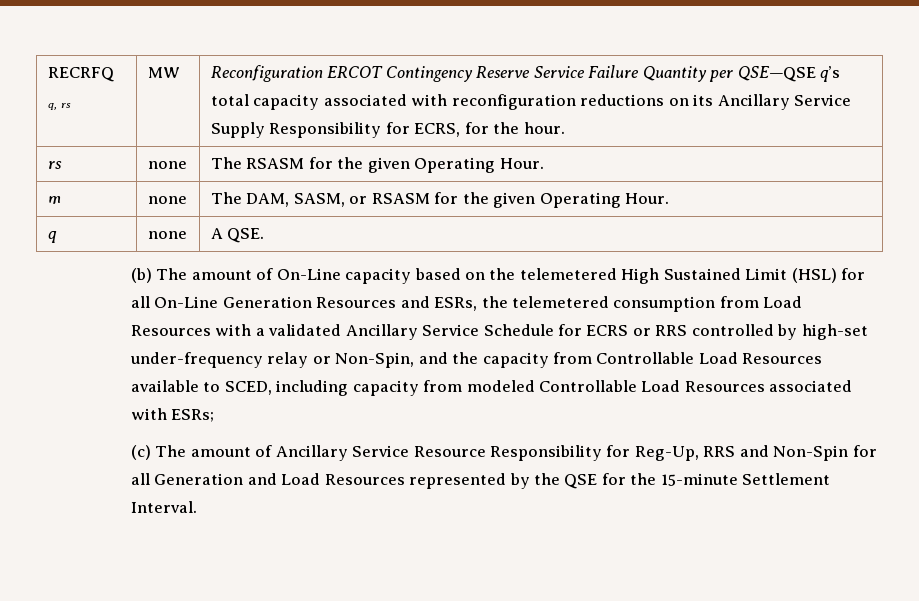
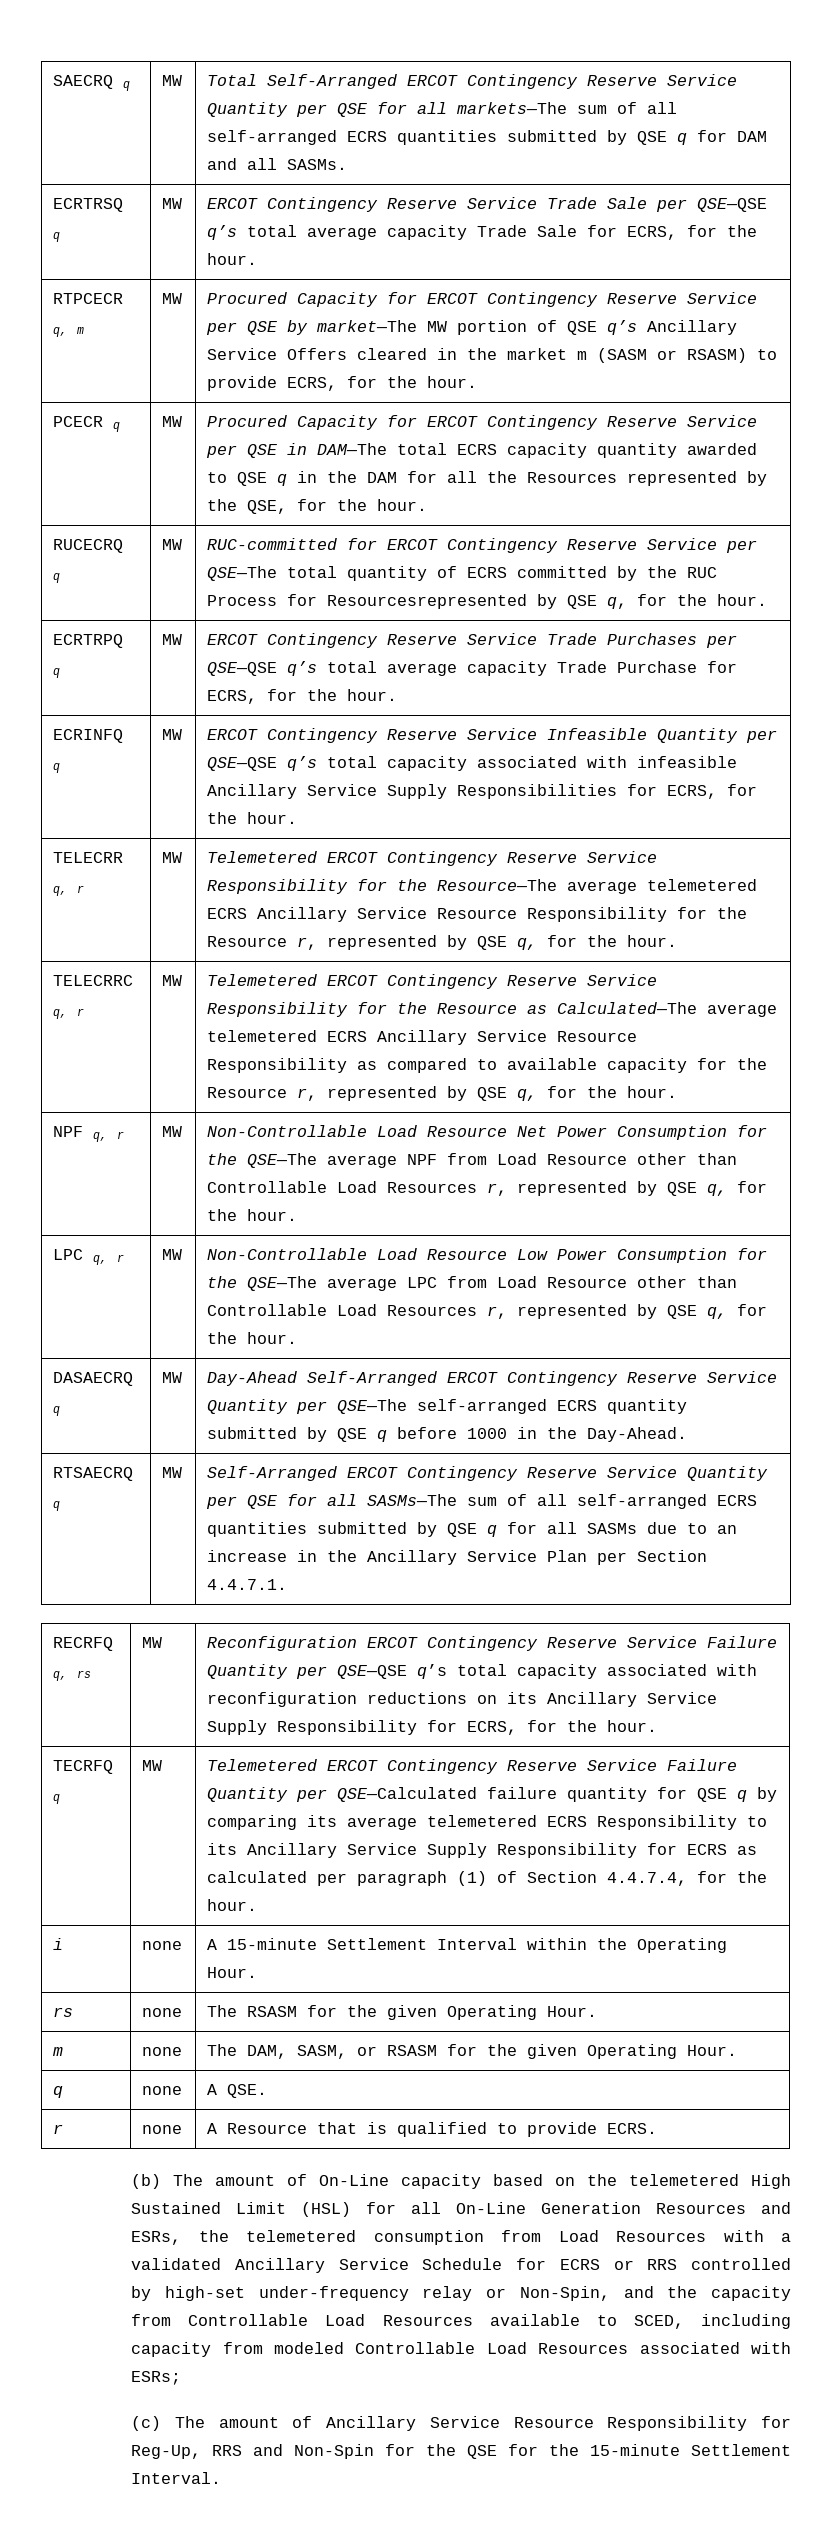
+ SAECRQ q | MW | Total Self-Arranged ERCOT Contingency Reserve Service Quantity per QSE for all markets—The sum of all self-arranged ECRS quantities submitted by QSE q for DAM and all SASMs.
+ ECRTRSQ q | MW | ERCOT Contingency Reserve Service Trade Sale per QSE—QSE q’s total average capacity Trade Sale for ECRS, for the hour.
+ RTPCECR q, m | MW | Procured Capacity for ERCOT Contingency Reserve Service per QSE by market—The MW portion of QSE q’s Ancillary Service Offers cleared in the market m (SASM or RSASM) to provide ECRS, for the hour.
+ PCECR q | MW | Procured Capacity for ERCOT Contingency Reserve Service per QSE in DAM—The total ECRS capacity quantity awarded to QSE q in the DAM for all the Resources represented by the QSE, for the hour.
+ RUCECRQ q | MW | RUC-committed for ERCOT Contingency Reserve Service per QSE—The total quantity of ECRS committed by the RUC Process for Resourcesrepresented by QSE q, for the hour.
+ ECRTRPQ q | MW | ERCOT Contingency Reserve Service Trade Purchases per QSE—QSE q’s total average capacity Trade Purchase for ECRS, for the hour.
+ ECRINFQ q | MW | ERCOT Contingency Reserve Service Infeasible Quantity per QSE—QSE q’s total capacity associated with infeasible Ancillary Service Supply Responsibilities for ECRS, for the hour.
+ TELECRR q, r | MW | Telemetered ERCOT Contingency Reserve Service Responsibility for the Resource—The average telemetered ECRS Ancillary Service Resource Responsibility for the Resource r, represented by QSE q, for the hour.
+ TELECRRC q, r | MW | Telemetered ERCOT Contingency Reserve Service Responsibility for the Resource as Calculated—The average telemetered ECRS Ancillary Service Resource Responsibility as compared to available capacity for the Resource r, represented by QSE q, for the hour.
+ NPF q, r | MW | Non-Controllable Load Resource Net Power Consumption for the QSE—The average NPF from Load Resource other than Controllable Load Resources r, represented by QSE q, for the hour.
+ LPC q, r | MW | Non-Controllable Load Resource Low Power Consumption for the QSE—The average LPC from Load Resource other than Controllable Load Resources r, represented by QSE q, for the hour.
+ DASAECRQ q | MW | Day-Ahead Self-Arranged ERCOT Contingency Reserve Service Quantity per QSE—The self-arranged ECRS quantity submitted by QSE q before 1000 in the Day-Ahead.
+ RTSAECRQ q | MW | Self-Arranged ERCOT Contingency Reserve Service Quantity per QSE for all SASMs—The sum of all self-arranged ECRS quantities submitted by QSE q for all SASMs due to an increase in the Ancillary Service Plan per Section 4.4.7.1.
+ TECRFQ q | MW | Telemetered ERCOT Contingency Reserve Service Failure Quantity per QSE—Calculated failure quantity for QSE q by comparing its average telemetered ECRS Responsibility to its Ancillary Service Supply Responsibility for ECRS as calculated per paragraph (1) of Section 4.4.7.4, for the hour.
+ i | none | A 15-minute Settlement Interval within the Operating Hour.
+ r | none | A Resource that is qualified to provide ECRS.
- (c) The amount of Ancillary Service Resource Responsibility for Reg-Up, RRS and Non-Spin for all Generation and Load Resources represented by the QSE for the 15-minute Settlement Interval.
+ (c) The amount of Ancillary Service Resource Responsibility for Reg-Up, RRS and Non-Spin for the QSE for the 15-minute Settlement Interval.

